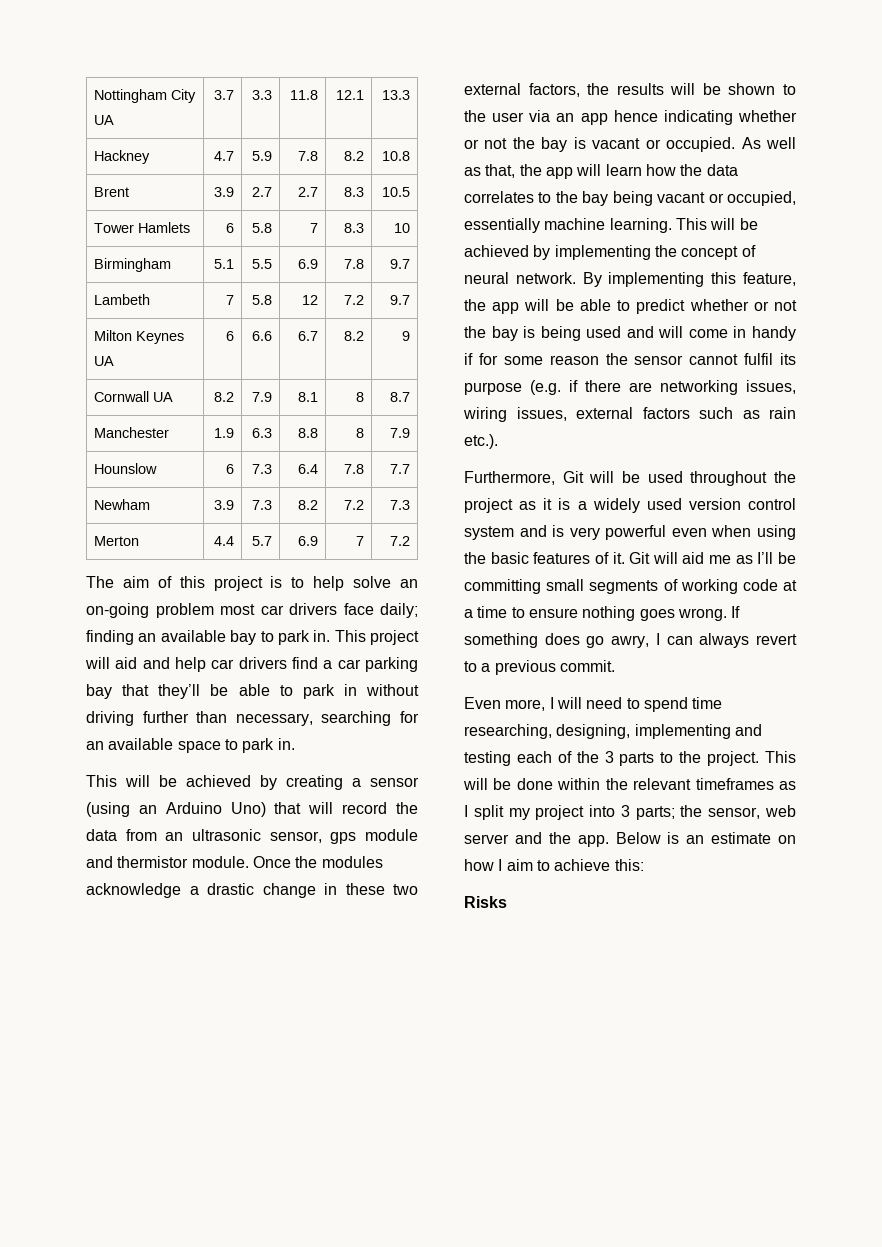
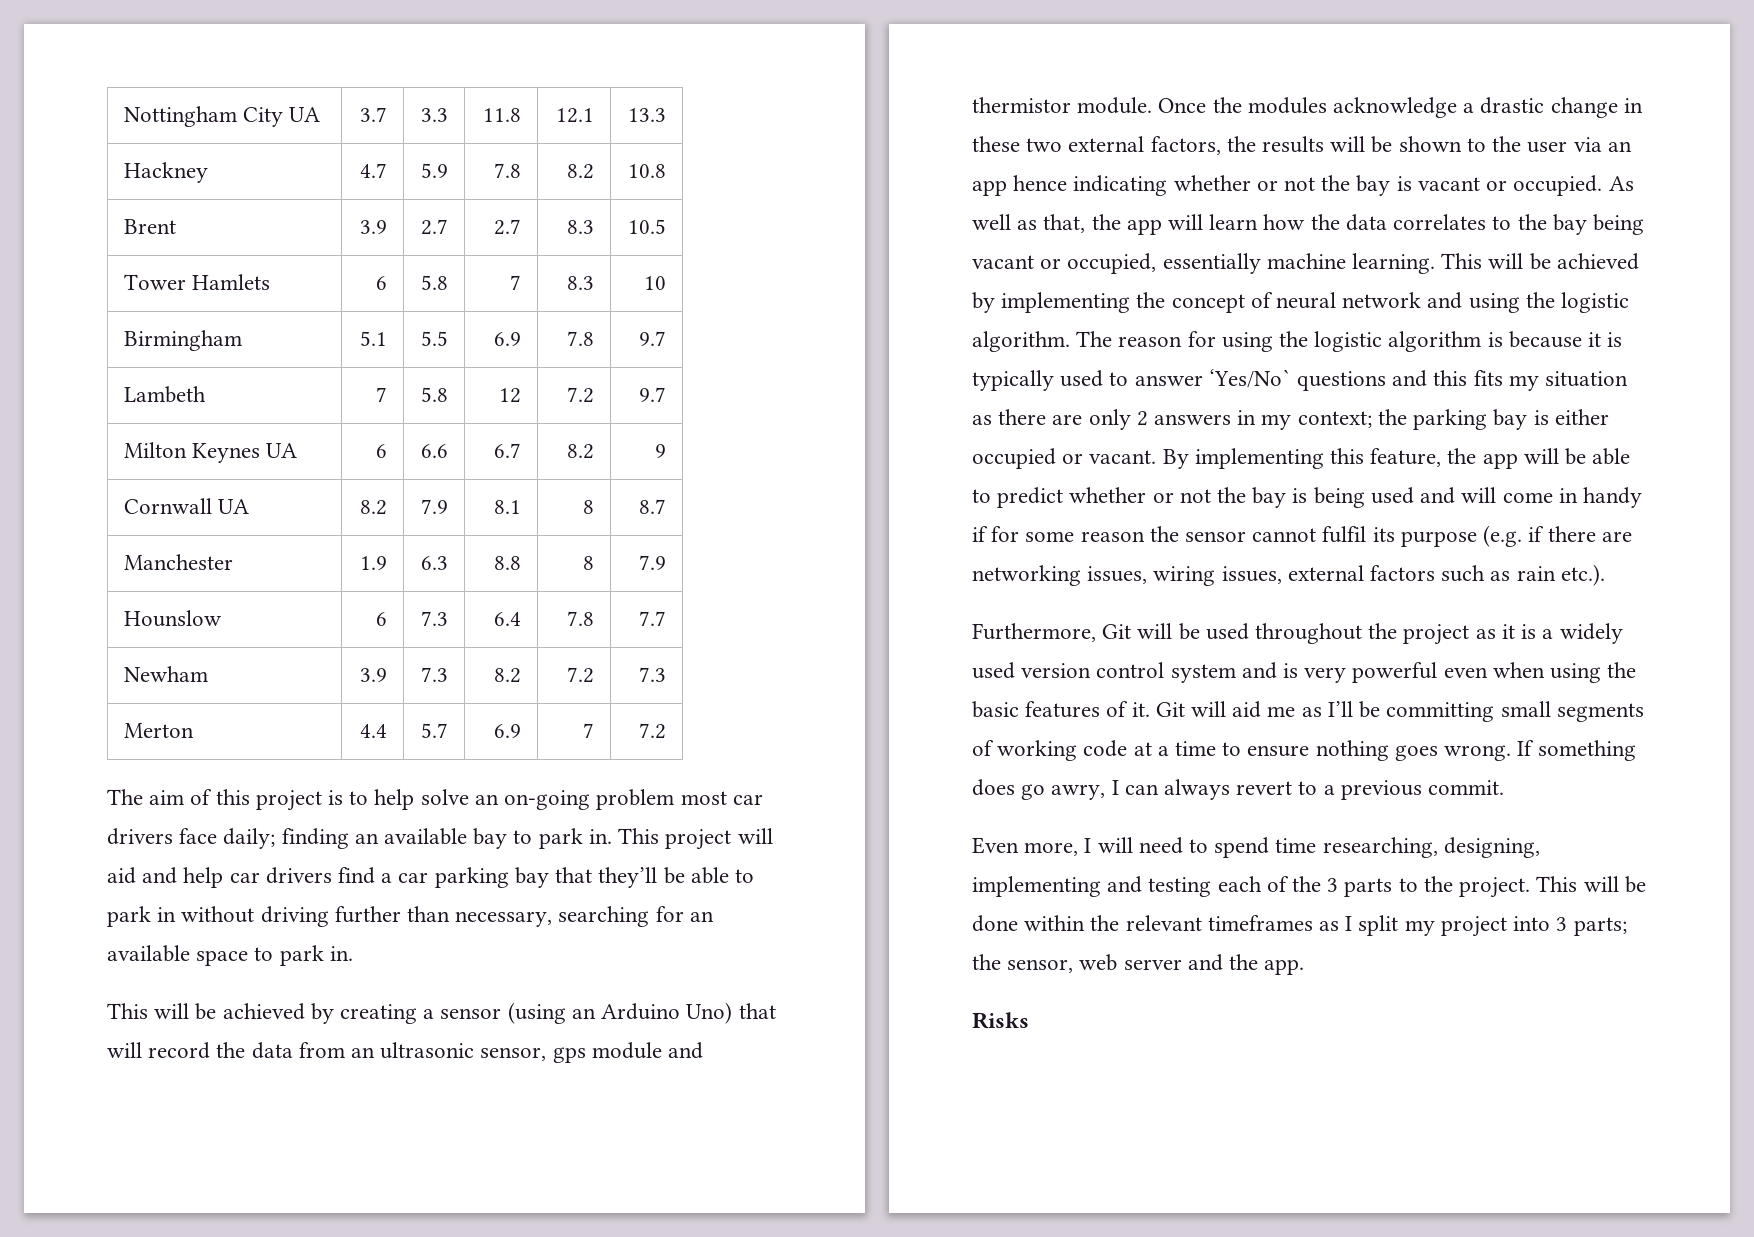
- This will be achieved by implementing the concept of neural network.
+ This will be achieved by implementing the concept of neural network and using the logistic algorithm. The reason for using the logistic algorithm is because it is typically used to answer ‘Yes/No` questions and this fits my situation as there are only 2 answers in my context; the parking bay is either occupied or vacant.
- Below is an estimate on how I aim to achieve this:

